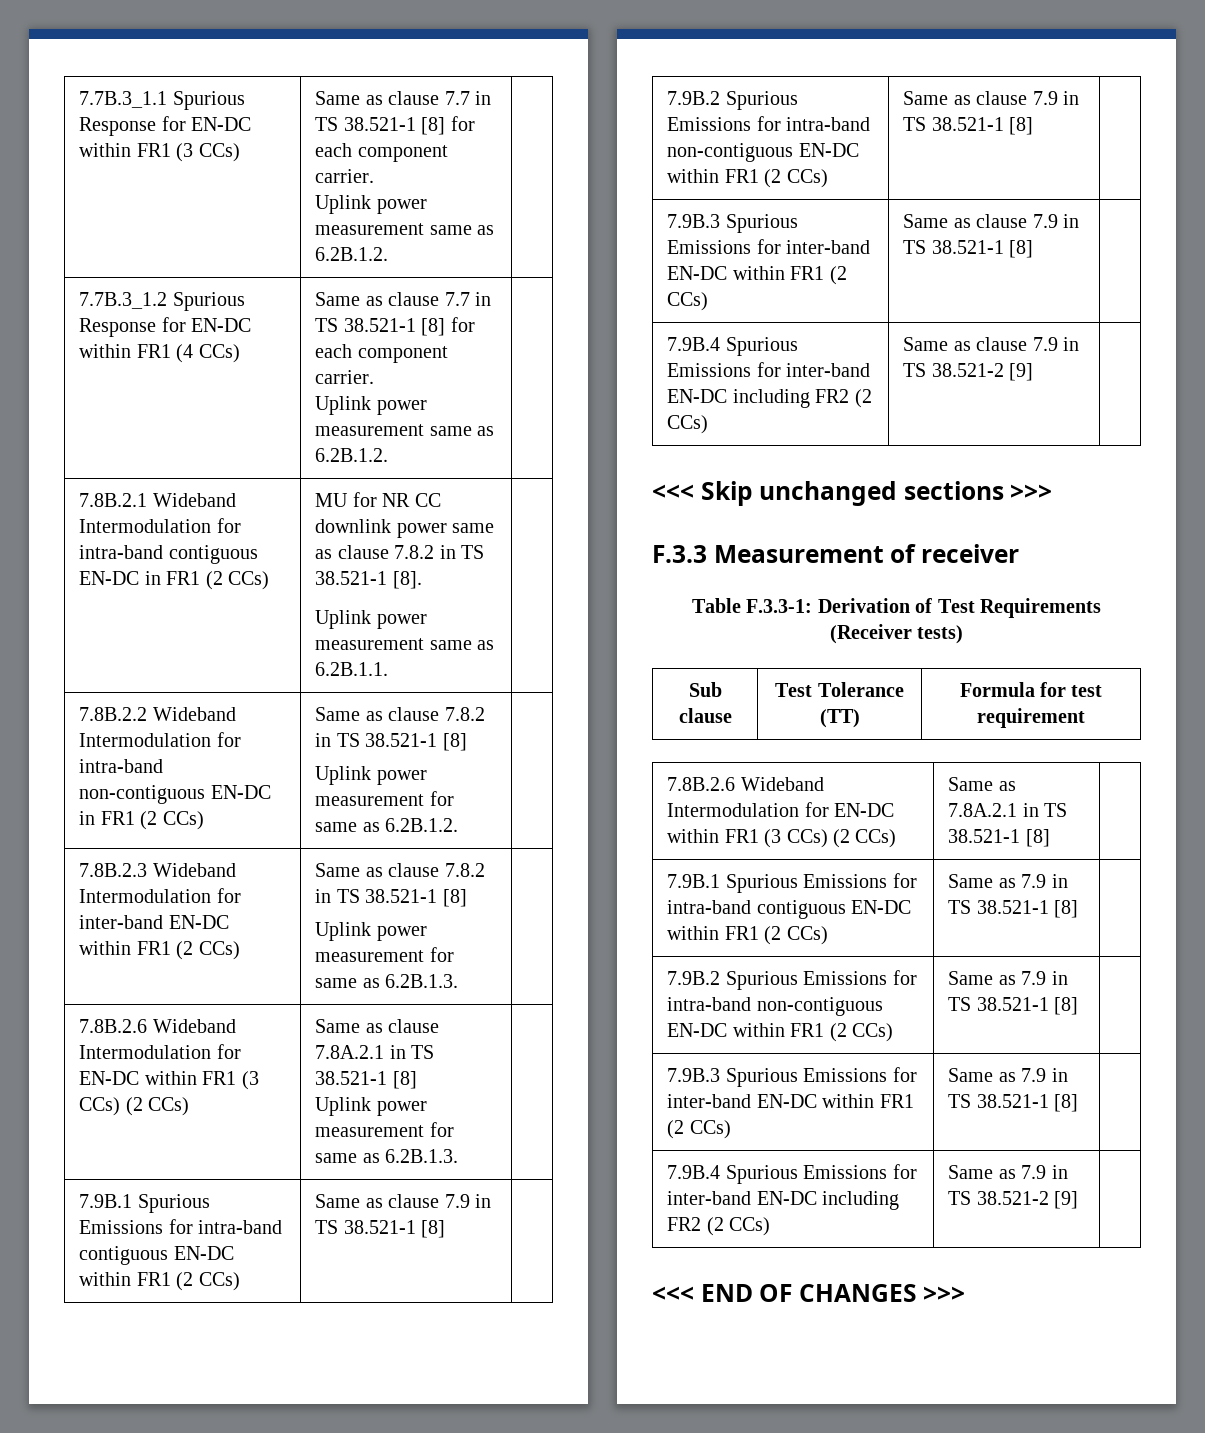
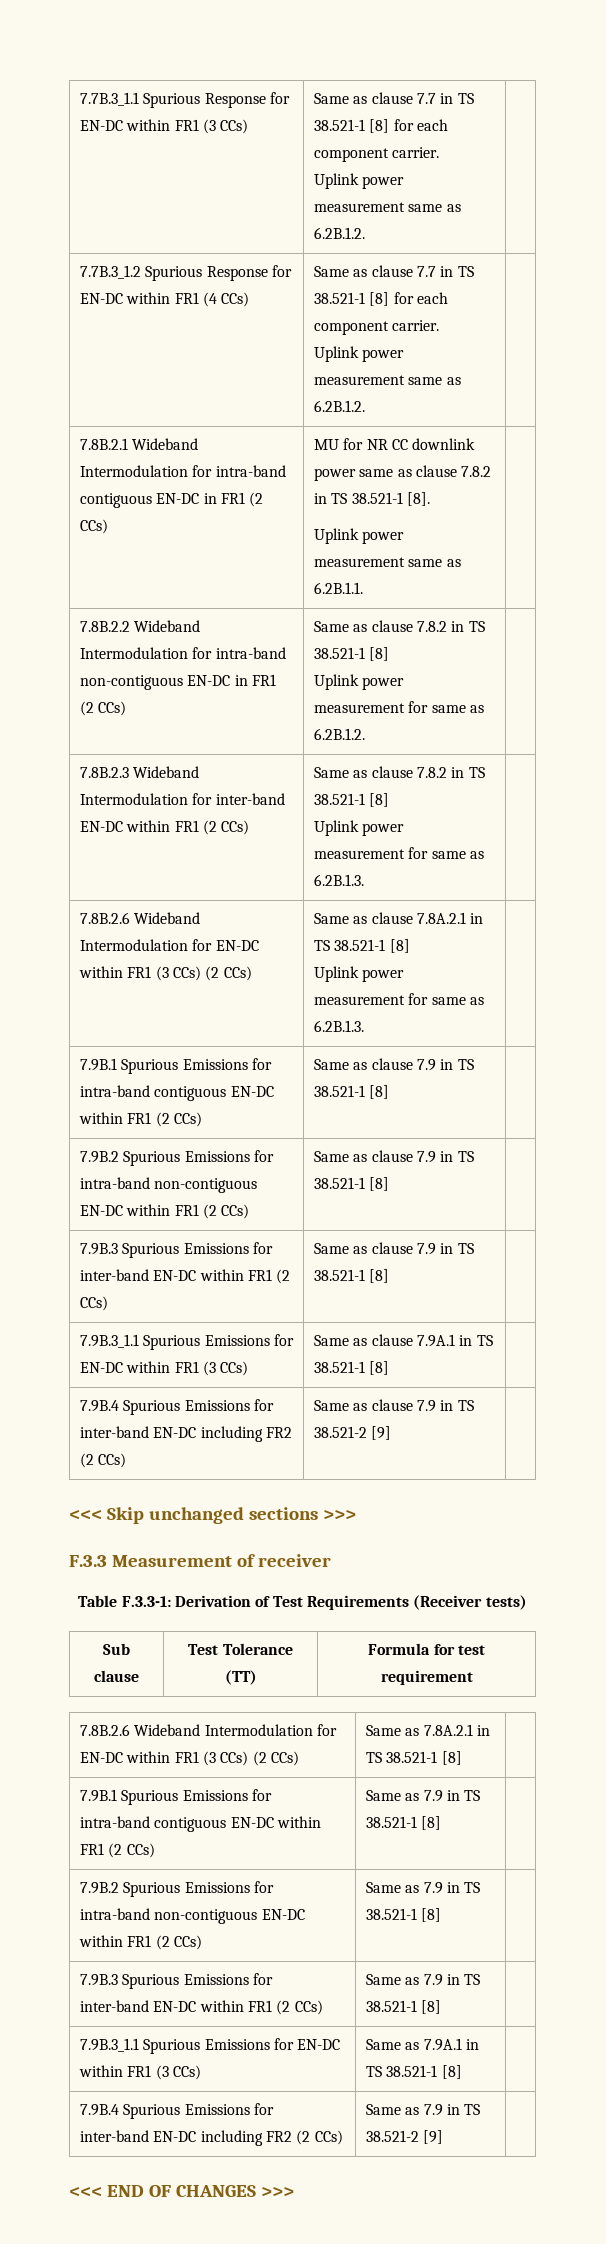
+ 7.9B.3_1.1 Spurious Emissions for EN-DC within FR1 (3 CCs) | Same as clause 7.9A.1 in TS 38.521-1 [8] |
+ 7.9B.3_1.1 Spurious Emissions for EN-DC within FR1 (3 CCs) | Same as 7.9A.1 in TS 38.521-1 [8] |

